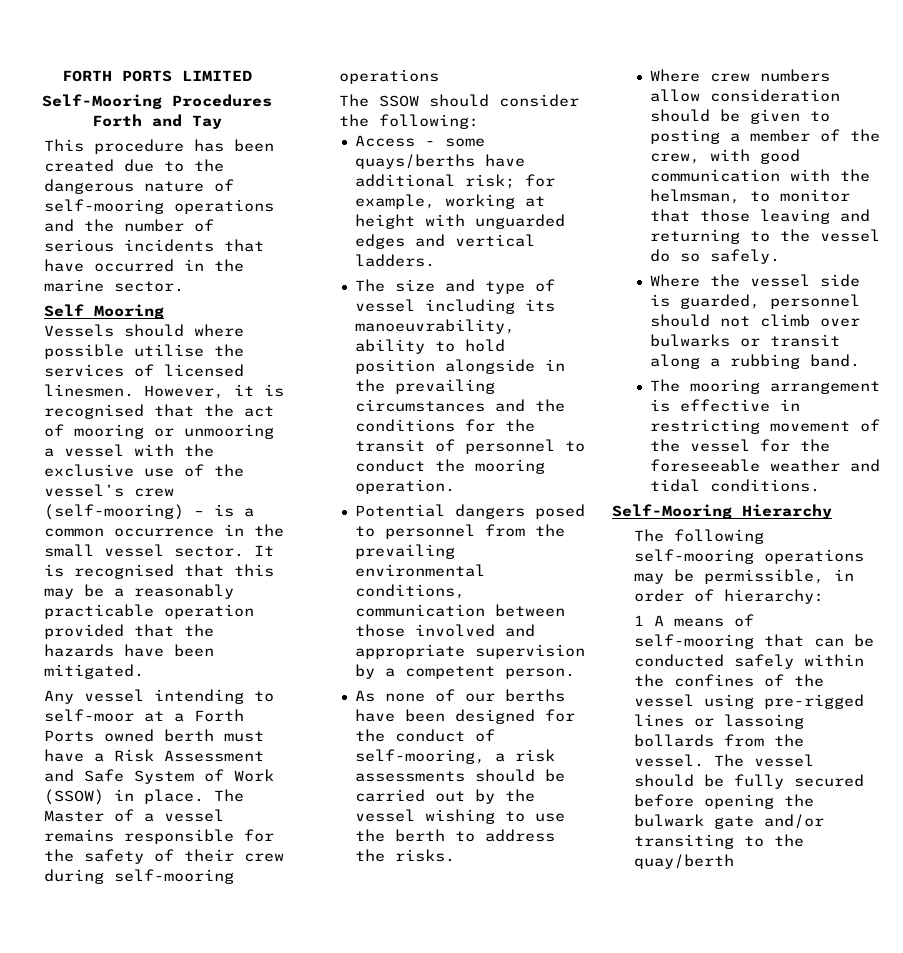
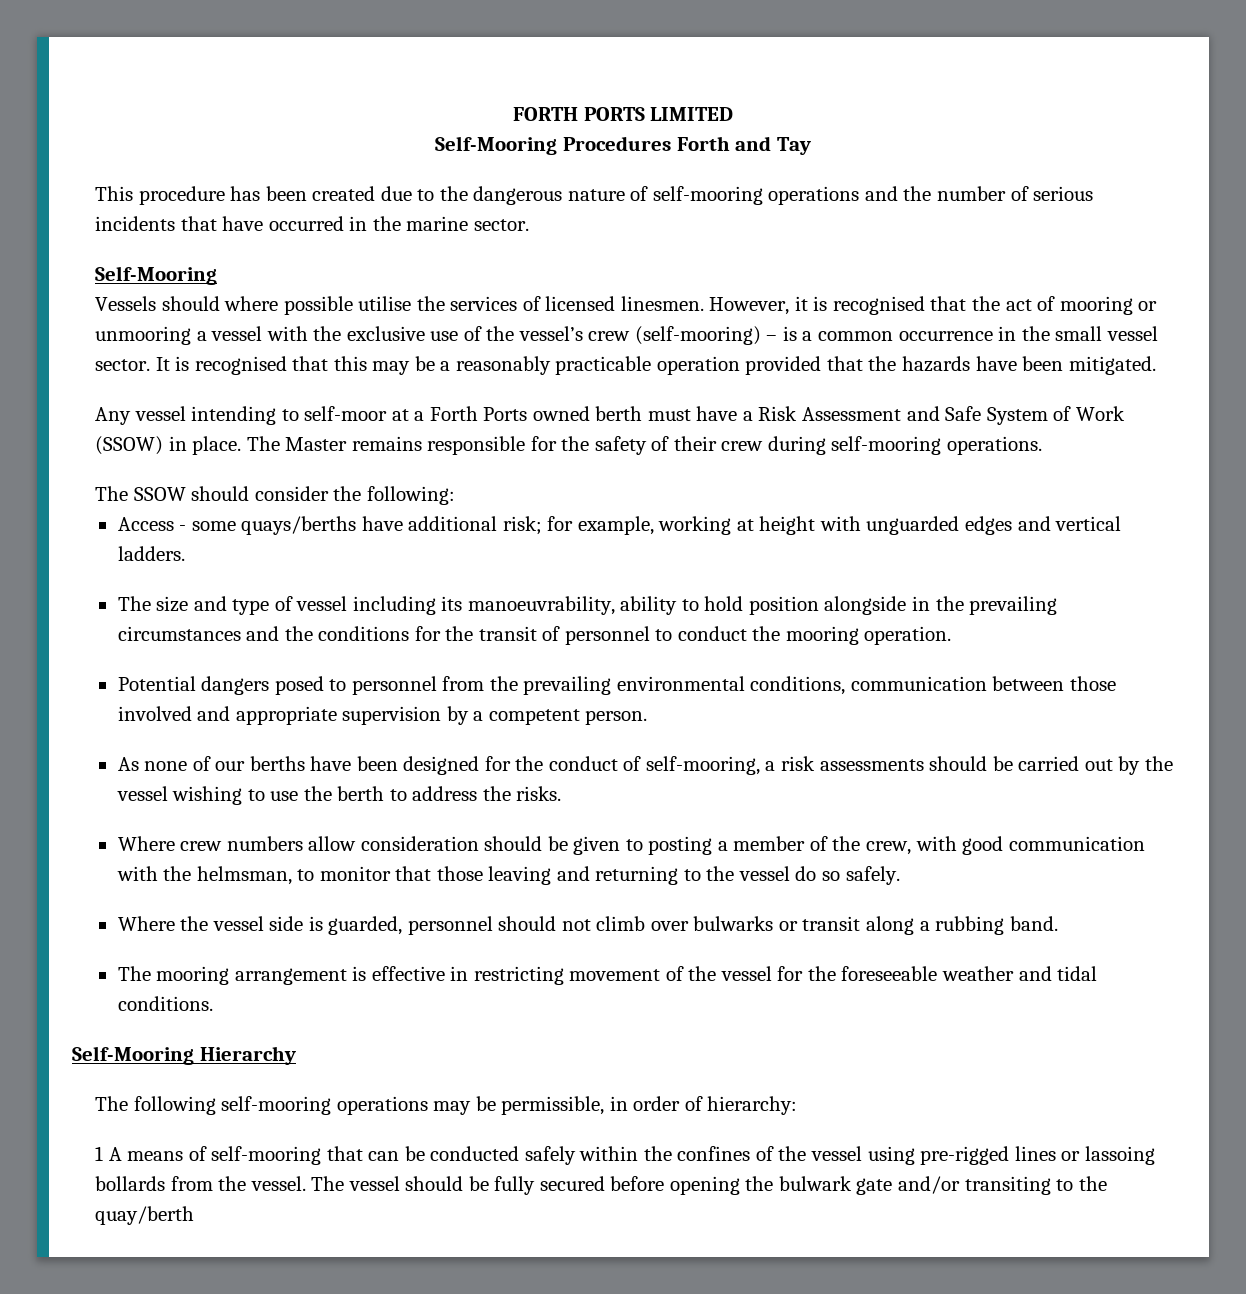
  This procedure has been created due to the dangerous nature of self-mooring operations and the number of serious incidents that have occurred in the marine sector.
- Self Mooring
+ Self-Mooring
- The Master of a vessel remains responsible for the safety of their crew during self-mooring operations
+ The Master remains responsible for the safety of their crew during self-mooring operations.

